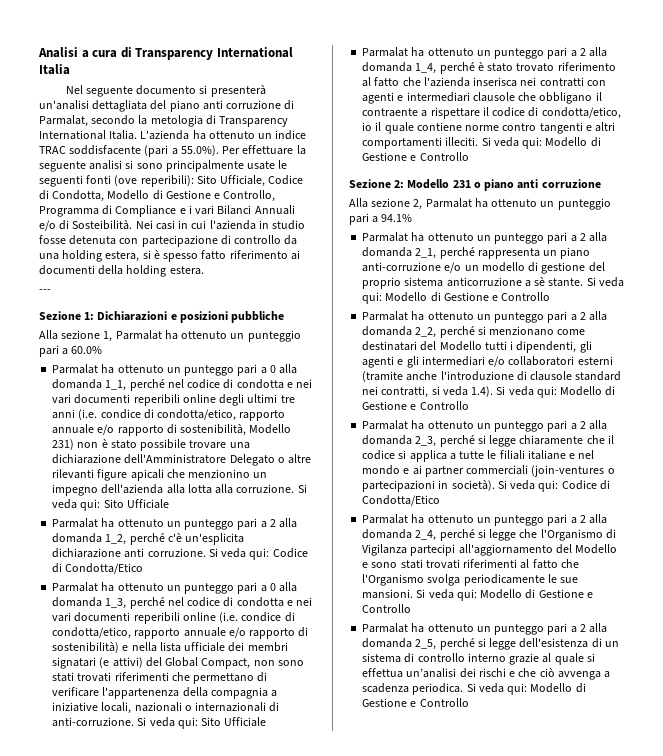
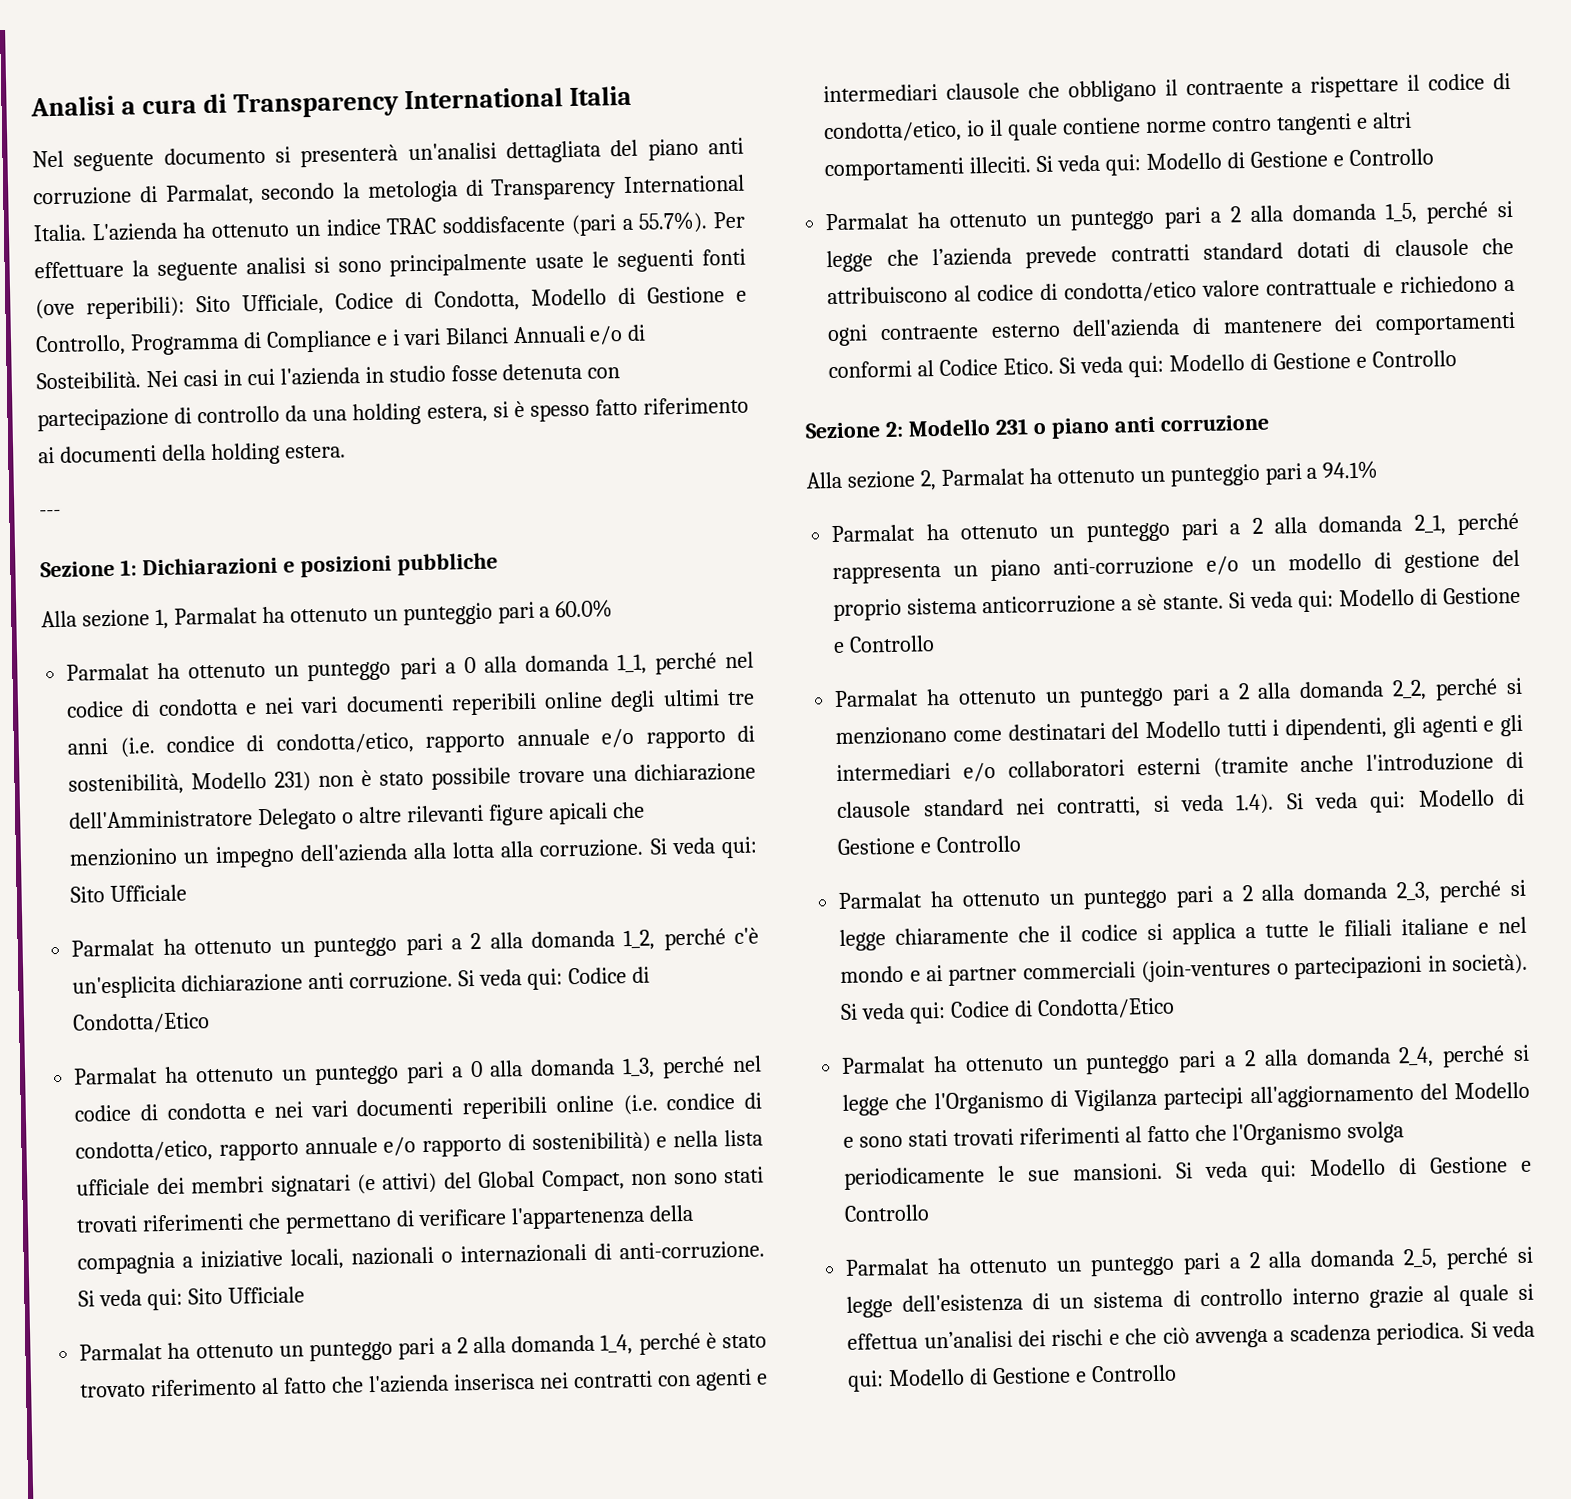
- L'azienda ha ottenuto un indice TRAC soddisfacente (pari a 55.0%). Per effettuare la seguente analisi si sono principalmente usate le seguenti fonti (ove reperibili): Sito Ufficiale, Codice di Condotta, Modello di Gestione e Controllo, Programma di Compliance e i vari Bilanci Annuali e/o di Sosteibilità.
+ L'azienda ha ottenuto un indice TRAC soddisfacente (pari a 55.7%). Per effettuare la seguente analisi si sono principalmente usate le seguenti fonti (ove reperibili): Sito Ufficiale, Codice di Condotta, Modello di Gestione e Controllo, Programma di Compliance e i vari Bilanci Annuali e/o di Sosteibilità.
+ Parmalat ha ottenuto un punteggo pari a 2 alla domanda 1_5, perché si legge che l’azienda prevede contratti standard dotati di clausole che attribuiscono al codice di condotta/etico valore contrattuale e richiedono a ogni contraente esterno dell'azienda di mantenere dei comportamenti conformi al Codice Etico. Si veda qui: Modello di Gestione e Controllo

